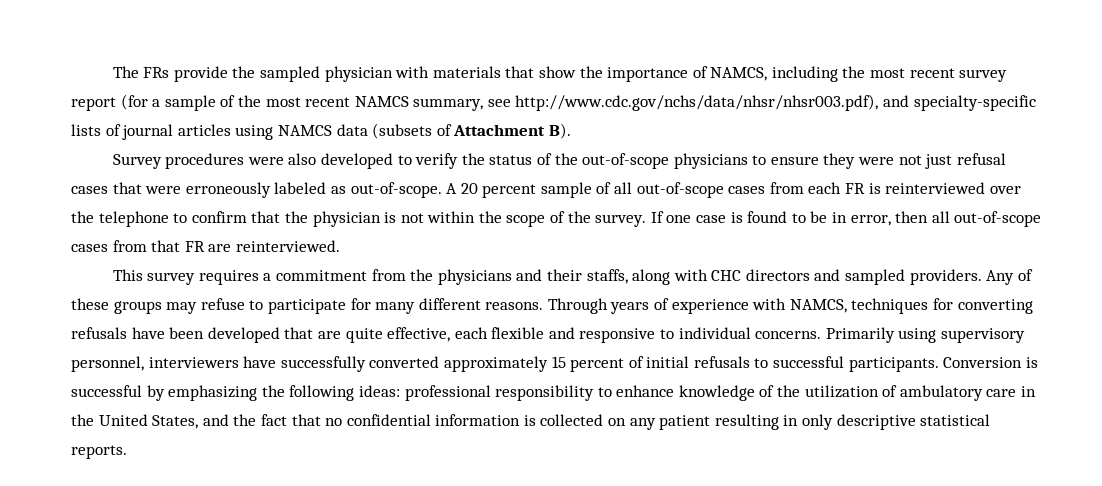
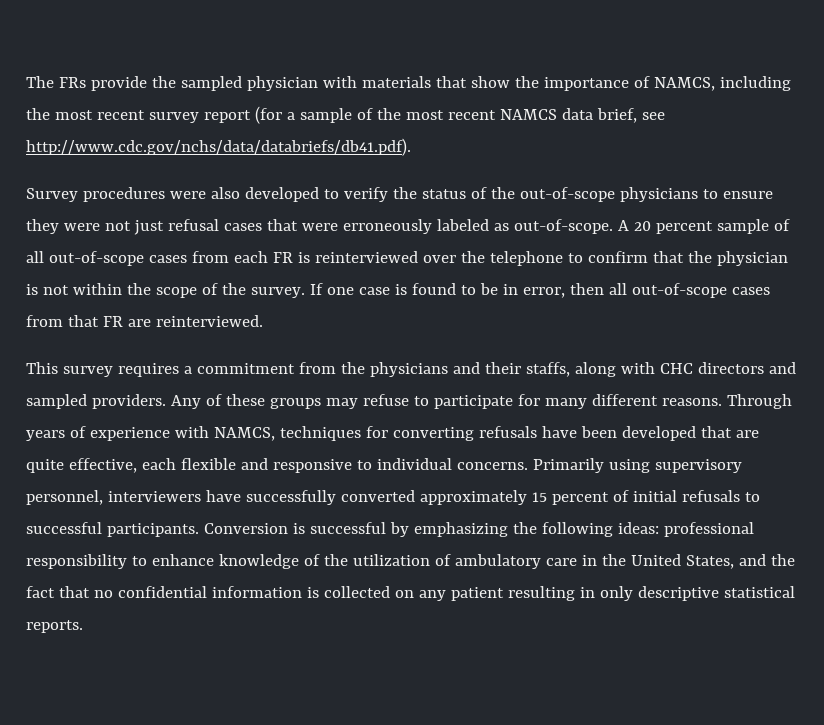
- The FRs provide the sampled physician with materials that show the importance of NAMCS, including the most recent survey report (for a sample of the most recent NAMCS summary, see http://www.cdc.gov/nchs/data/nhsr/nhsr003.pdf), and specialty-specific lists of journal articles using NAMCS data (subsets of Attachment B).
+ The FRs provide the sampled physician with materials that show the importance of NAMCS, including the most recent survey report (for a sample of the most recent NAMCS data brief, see http://www.cdc.gov/nchs/data/databriefs/db41.pdf).

